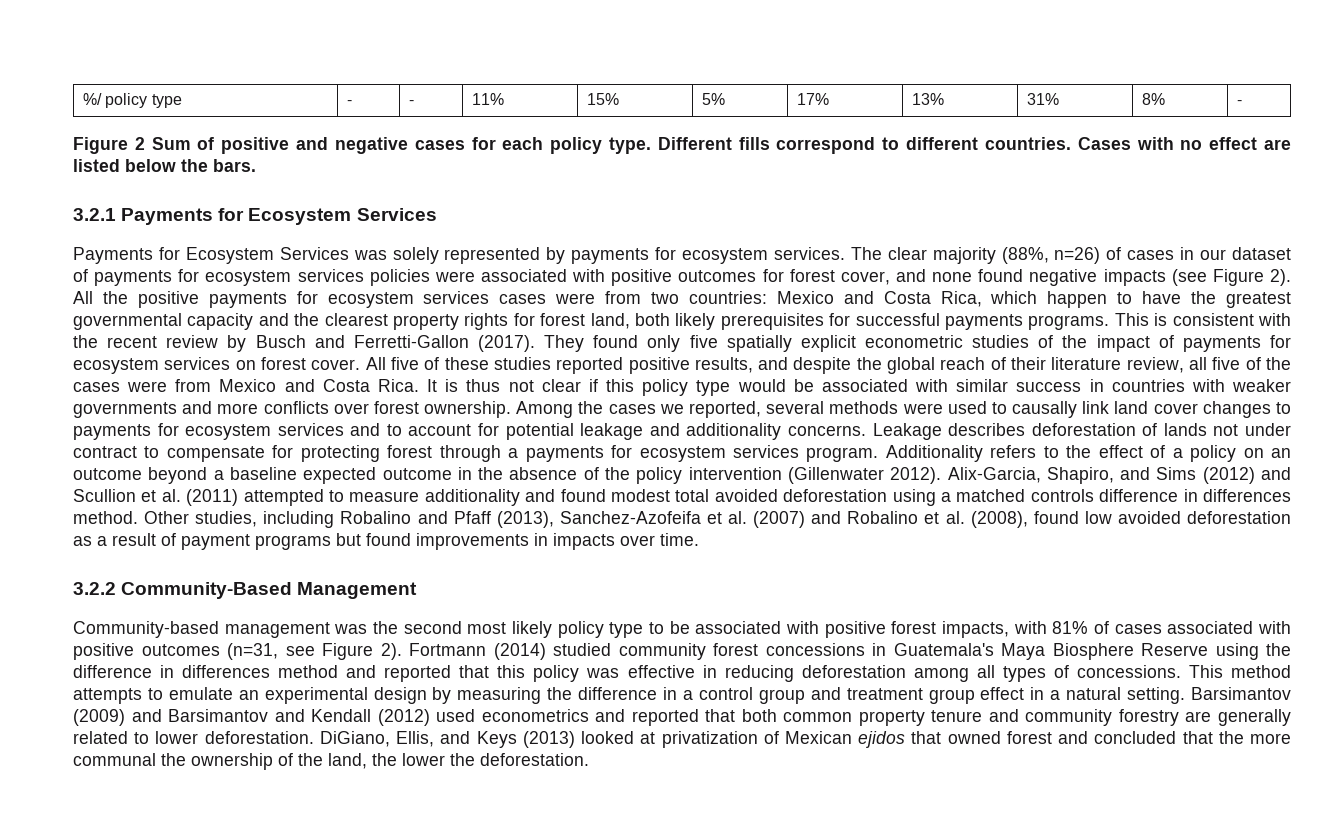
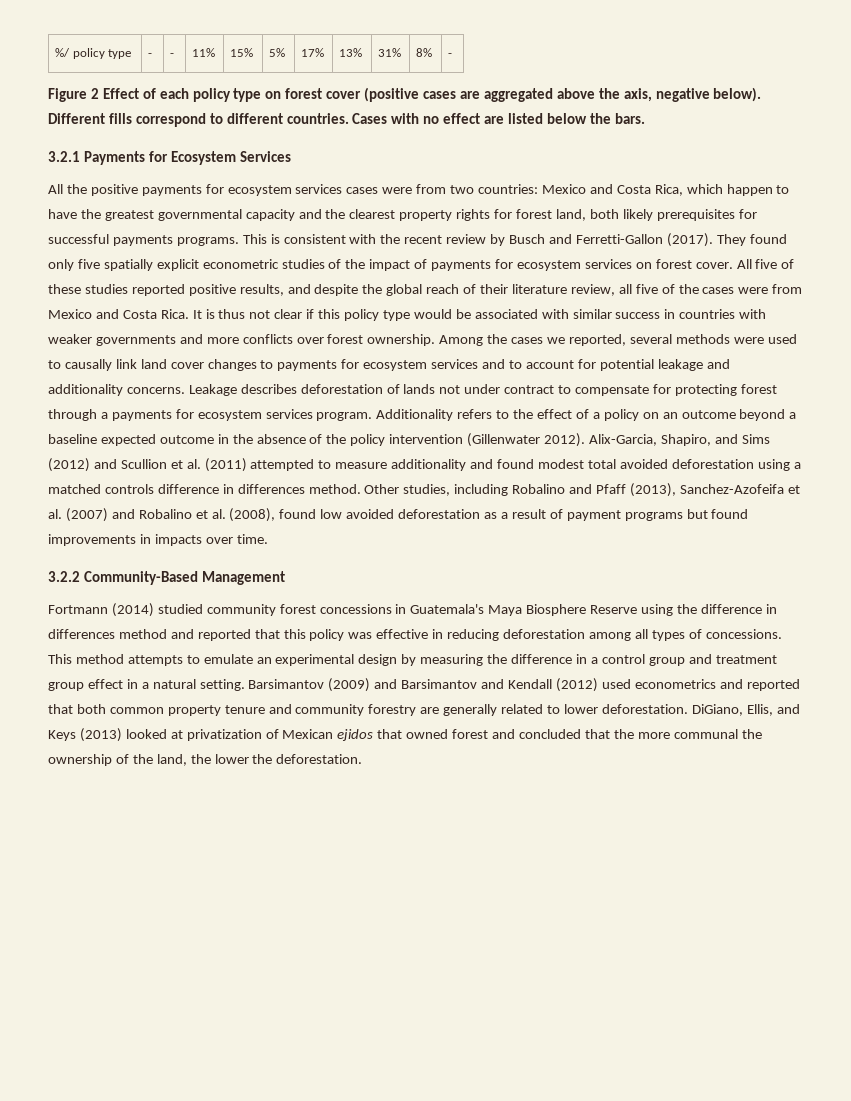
- Figure 2 Sum of positive and negative cases for each policy type.
+ Figure 2 Effect of each policy type on forest cover (positive cases are aggregated above the axis, negative below).
- Payments for Ecosystem Services was solely represented by payments for ecosystem services. The clear majority (88%, n=26) of cases in our dataset of payments for ecosystem services policies were associated with positive outcomes for forest cover, and none found negative impacts (see Figure 2).
- Community-based management was the second most likely policy type to be associated with positive forest impacts, with 81% of cases associated with positive outcomes (n=31, see Figure 2).

